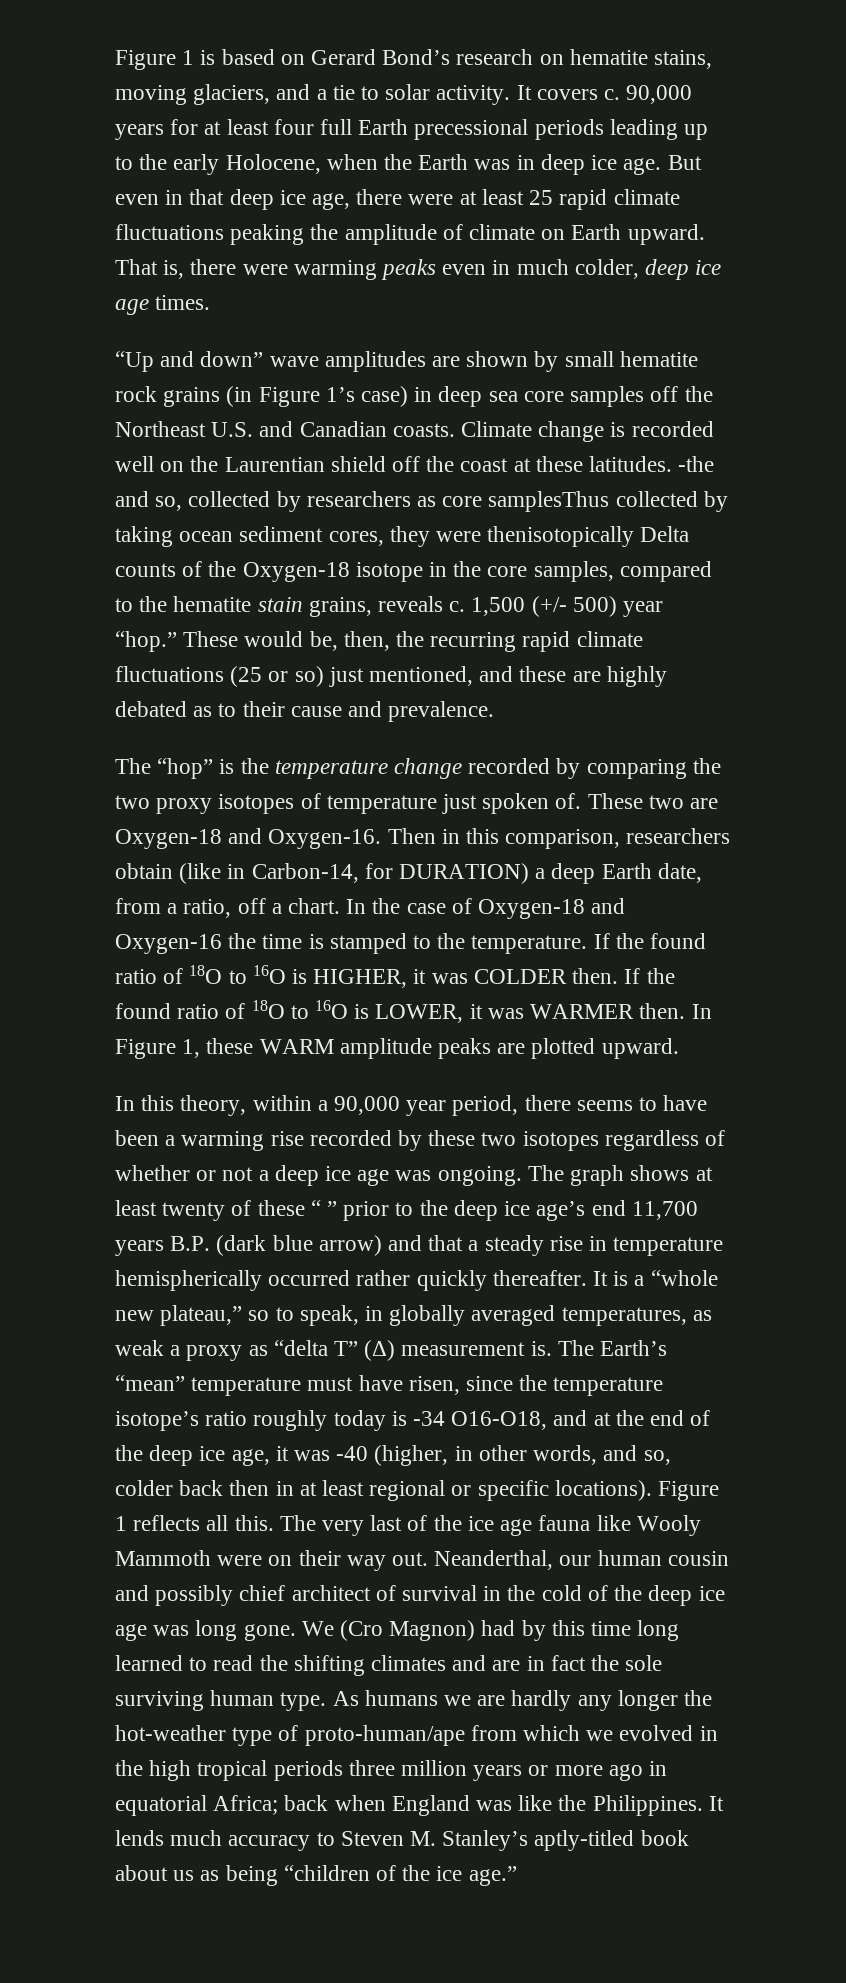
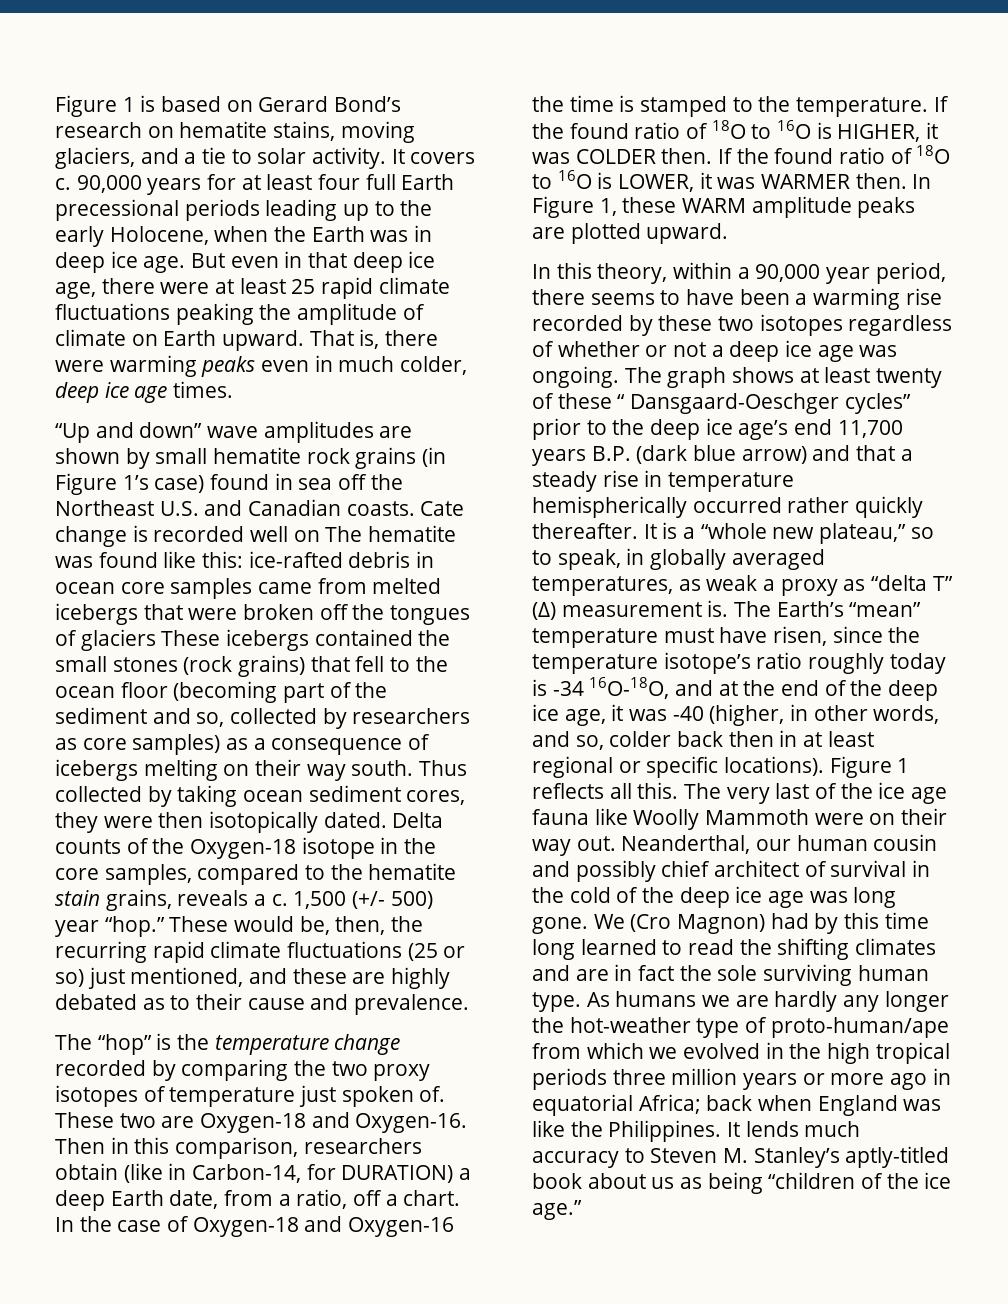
- “Up and down” wave amplitudes are shown by small hematite rock grains (in Figure 1’s case) in deep sea core samples off the Northeast U.S. and Canadian coasts.
+ “Up and down” wave amplitudes are shown by small hematite rock grains (in Figure 1’s case) found in sea off the Northeast U.S. and Canadian coasts.
- Climate change is recorded well on the Laurentian shield off the coast at these latitudes. -the and so, collected by researchers as core samplesThus collected by taking ocean sediment cores, they were thenisotopically Delta counts of the Oxygen-18 isotope in the core samples, compared to the hematite stain grains, reveals c.
+ Cate change is recorded well on The hematite was found like this: ice-rafted debris in ocean core samples came from melted icebergs that were broken off the tongues of glaciers These icebergs contained the small stones (rock grains) that fell to the ocean floor (becoming part of the sediment and so, collected by researchers as core samples) as a consequence of icebergs melting on their way south. Thus collected by taking ocean sediment cores, they were then isotopically dated. Delta counts of the Oxygen-18 isotope in the core samples, compared to the hematite stain grains, reveals a c.
- The graph shows at least twenty of these “ ” prior to the deep ice age’s end 11,700 years B.P. (dark blue arrow) and that a steady rise in temperature hemispherically occurred rather quickly thereafter.
+ The graph shows at least twenty of these “ Dansgaard-Oeschger cycles” prior to the deep ice age’s end 11,700 years B.P. (dark blue arrow) and that a steady rise in temperature hemispherically occurred rather quickly thereafter.
- The Earth’s “mean” temperature must have risen, since the temperature isotope’s ratio roughly today is -34 O16-O18, and at the end of the deep ice age, it was -40 (higher, in other words, and so, colder back then in at least regional or specific locations).
+ The Earth’s “mean” temperature must have risen, since the temperature isotope’s ratio roughly today is -34 16O-18O, and at the end of the deep ice age, it was -40 (higher, in other words, and so, colder back then in at least regional or specific locations).
- The very last of the ice age fauna like Wooly Mammoth were on their way out.
+ The very last of the ice age fauna like Woolly Mammoth were on their way out.

